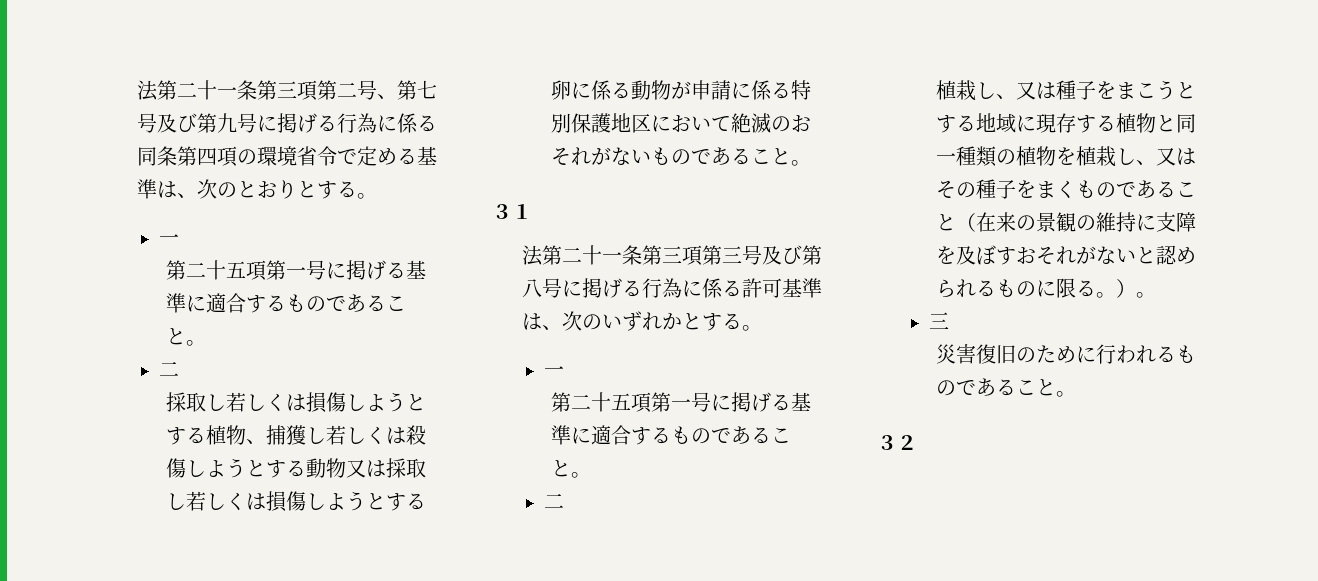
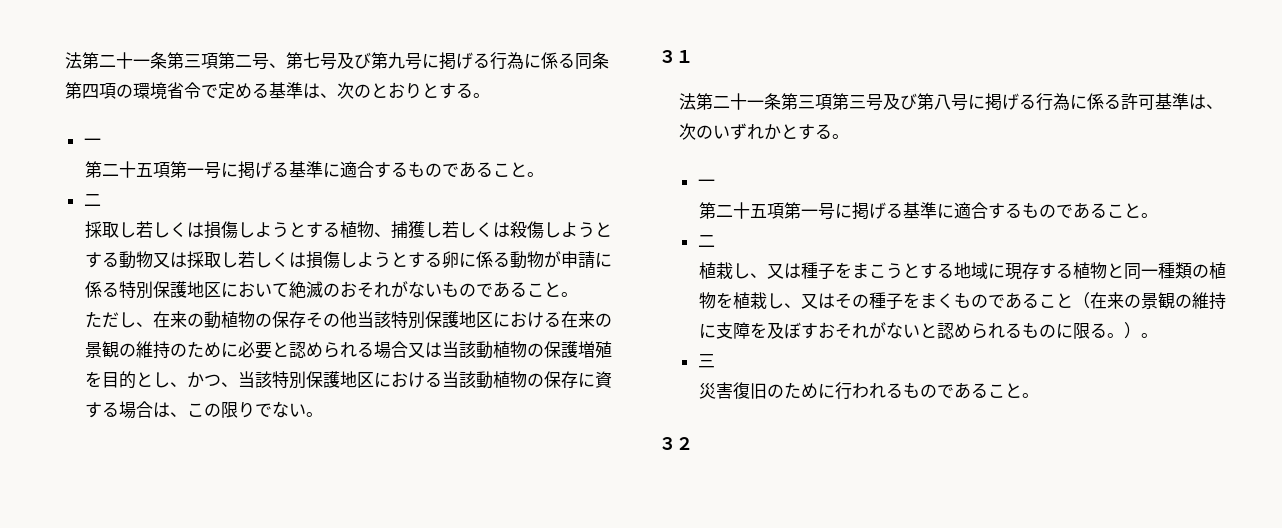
+ ただし、在来の動植物の保存その他当該特別保護地区における在来の景観の維持のために必要と認められる場合又は当該動植物の保護増殖を目的とし、かつ、当該特別保護地区における当該動植物の保存に資する場合は、この限りでない。

